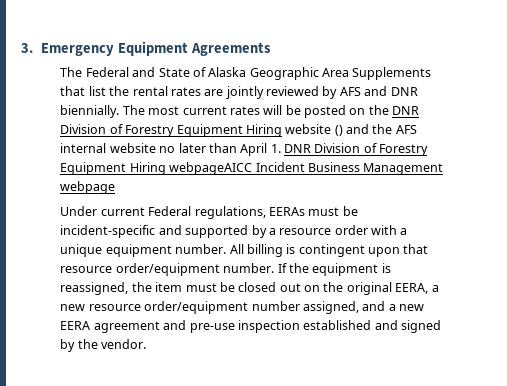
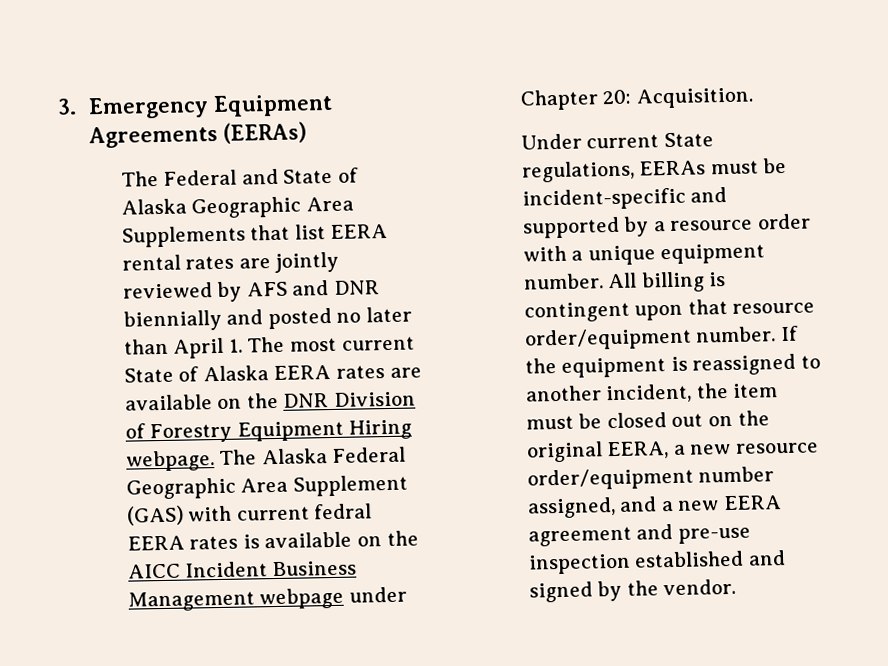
- 3. Emergency Equipment Agreements
+ 3. Emergency Equipment Agreements (EERAs)
- The Federal and State of Alaska Geographic Area Supplements that list the rental rates are jointly reviewed by AFS and DNR biennially. The most current rates will be posted on the DNR Division of Forestry Equipment Hiring website () and the AFS internal website no later than April 1. DNR Division of Forestry Equipment Hiring webpageAICC Incident Business Management webpage
+ The Federal and State of Alaska Geographic Area Supplements that list EERA rental rates are jointly reviewed by AFS and DNR biennially and posted no later than April 1. The most current State of Alaska EERA rates are available on the DNR Division of Forestry Equipment Hiring webpage. The Alaska Federal Geographic Area Supplement (GAS) with current fedral EERA rates is available on the AICC Incident Business Management webpage under Chapter 20: Acquisition.
- Under current Federal regulations, EERAs must be incident-specific and supported by a resource order with a unique equipment number.
+ Under current State regulations, EERAs must be incident-specific and supported by a resource order with a unique equipment number.
- If the equipment is reassigned, the item must be closed out on the original EERA, a new resource order/equipment number assigned, and a new EERA agreement and pre-use inspection established and signed by the vendor.
+ If the equipment is reassigned to another incident, the item must be closed out on the original EERA, a new resource order/equipment number assigned, and a new EERA agreement and pre-use inspection established and signed by the vendor.

